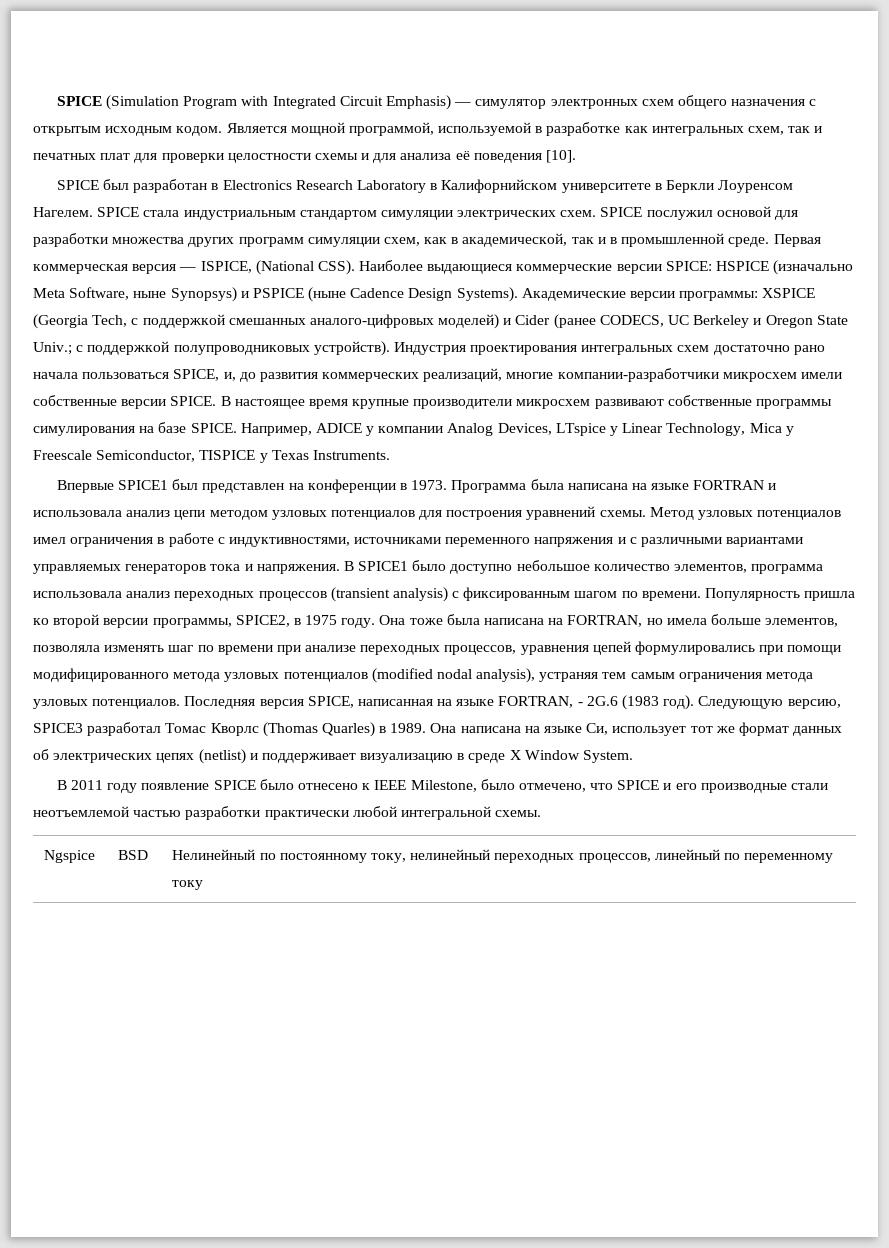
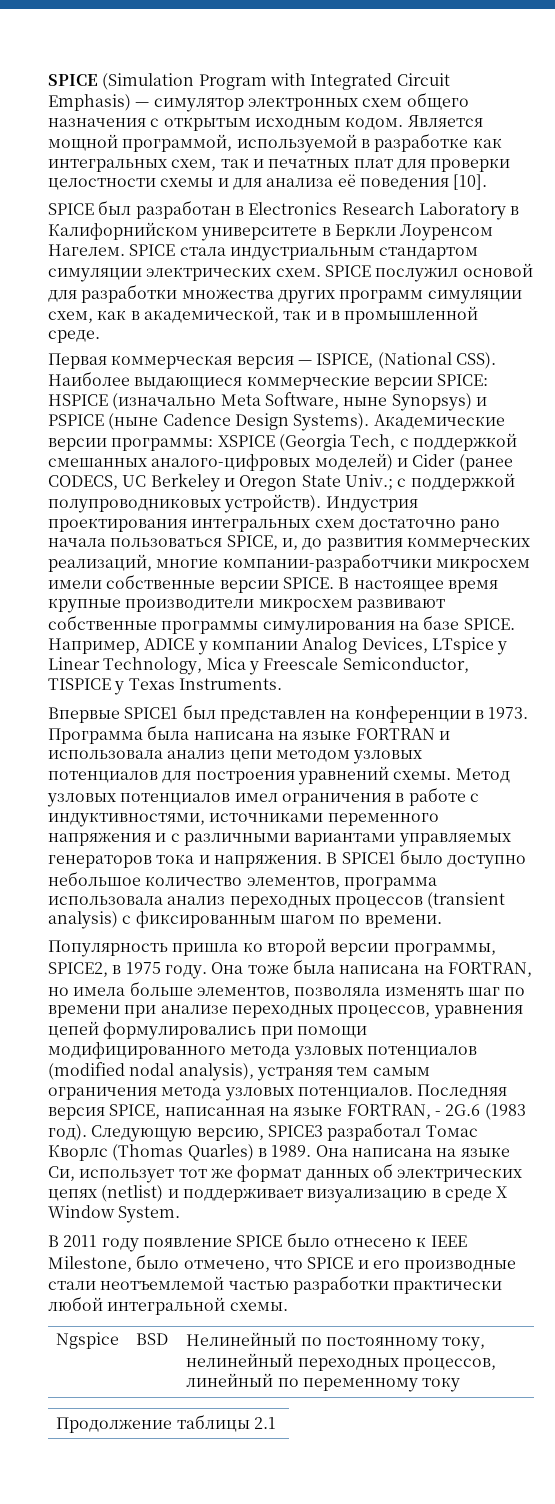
- SPICE послужил основой для разработки множества других программ симуляции схем, как в академической, так и в промышленной среде. Первая коммерческая версия — ISPICE, (National CSS).
+ SPICE послужил основой для разработки множества других программ симуляции схем, как в академической, так и в промышленной среде.
+ Первая коммерческая версия — ISPICE, (National CSS).
- В SPICE1 было доступно небольшое количество элементов, программа использовала анализ переходных процессов (transient analysis) с фиксированным шагом по времени. Популярность пришла ко второй версии программы, SPICE2, в 1975 году.
+ В SPICE1 было доступно небольшое количество элементов, программа использовала анализ переходных процессов (transient analysis) с фиксированным шагом по времени.
+ Популярность пришла ко второй версии программы, SPICE2, в 1975 году.
+ Продолжение таблицы 2.1

